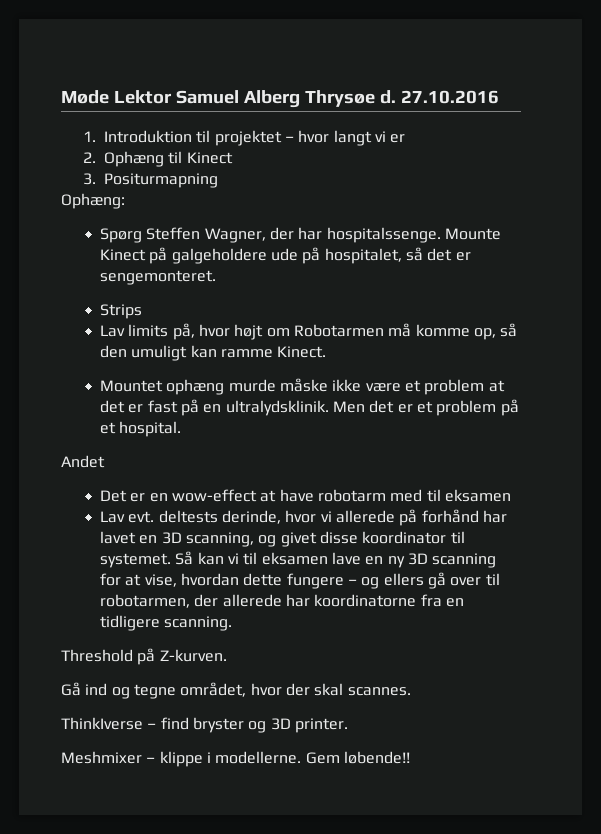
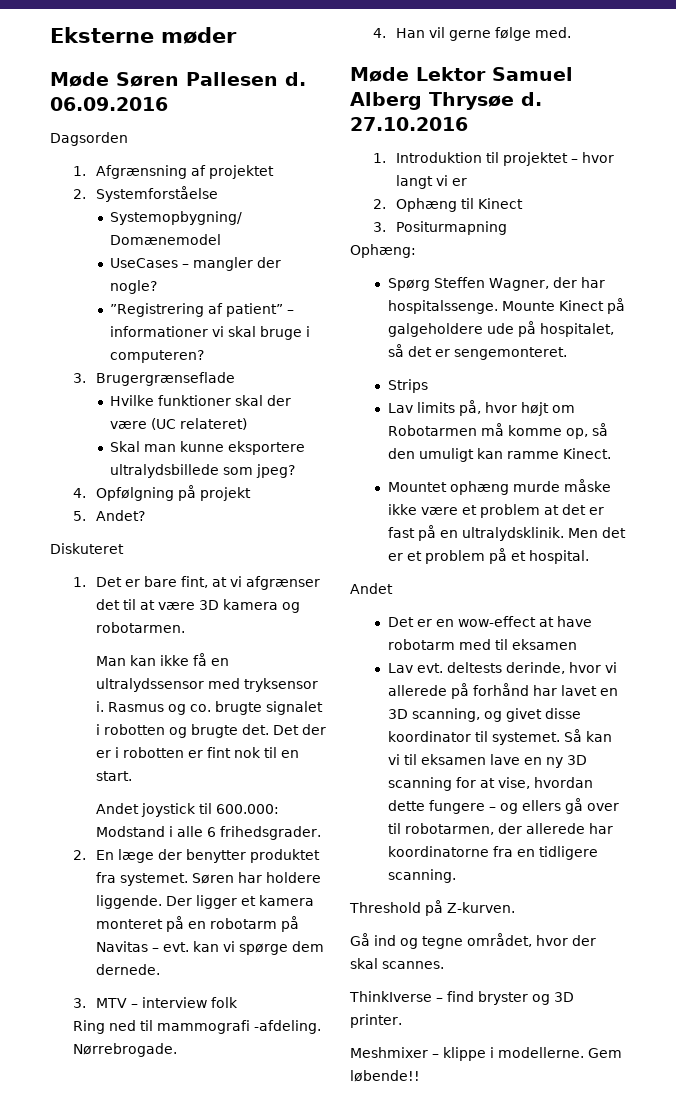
+ Eksterne møder
+ Møde Søren Pallesen d. 06.09.2016
+ Dagsorden
+ 1. Afgrænsning af projektet
+ 2. Systemforståelse
+ Systemopbygning/ Domænemodel
+ UseCases – mangler der nogle?
+ ”Registrering af patient” – informationer vi skal bruge i computeren?
+ 3. Brugergrænseflade
+ Hvilke funktioner skal der være (UC relateret)
+ Skal man kunne eksportere ultralydsbillede som jpeg?
+ 4. Opfølgning på projekt
+ 5. Andet?
+ Diskuteret
+ 1. Det er bare fint, at vi afgrænser det til at være 3D kamera og robotarmen.
+ Man kan ikke få en ultralydssensor med tryksensor i. Rasmus og co. brugte signalet i robotten og brugte det. Det der er i robotten er fint nok til en start.
+ Andet joystick til 600.000: Modstand i alle 6 frihedsgrader.
+ 2. En læge der benytter produktet fra systemet. Søren har holdere liggende. Der ligger et kamera monteret på en robotarm på Navitas – evt. kan vi spørge dem dernede.
+ 3. MTV – interview folk
+ Ring ned til mammografi -afdeling. Nørrebrogade.
+ 4. Han vil gerne følge med.

